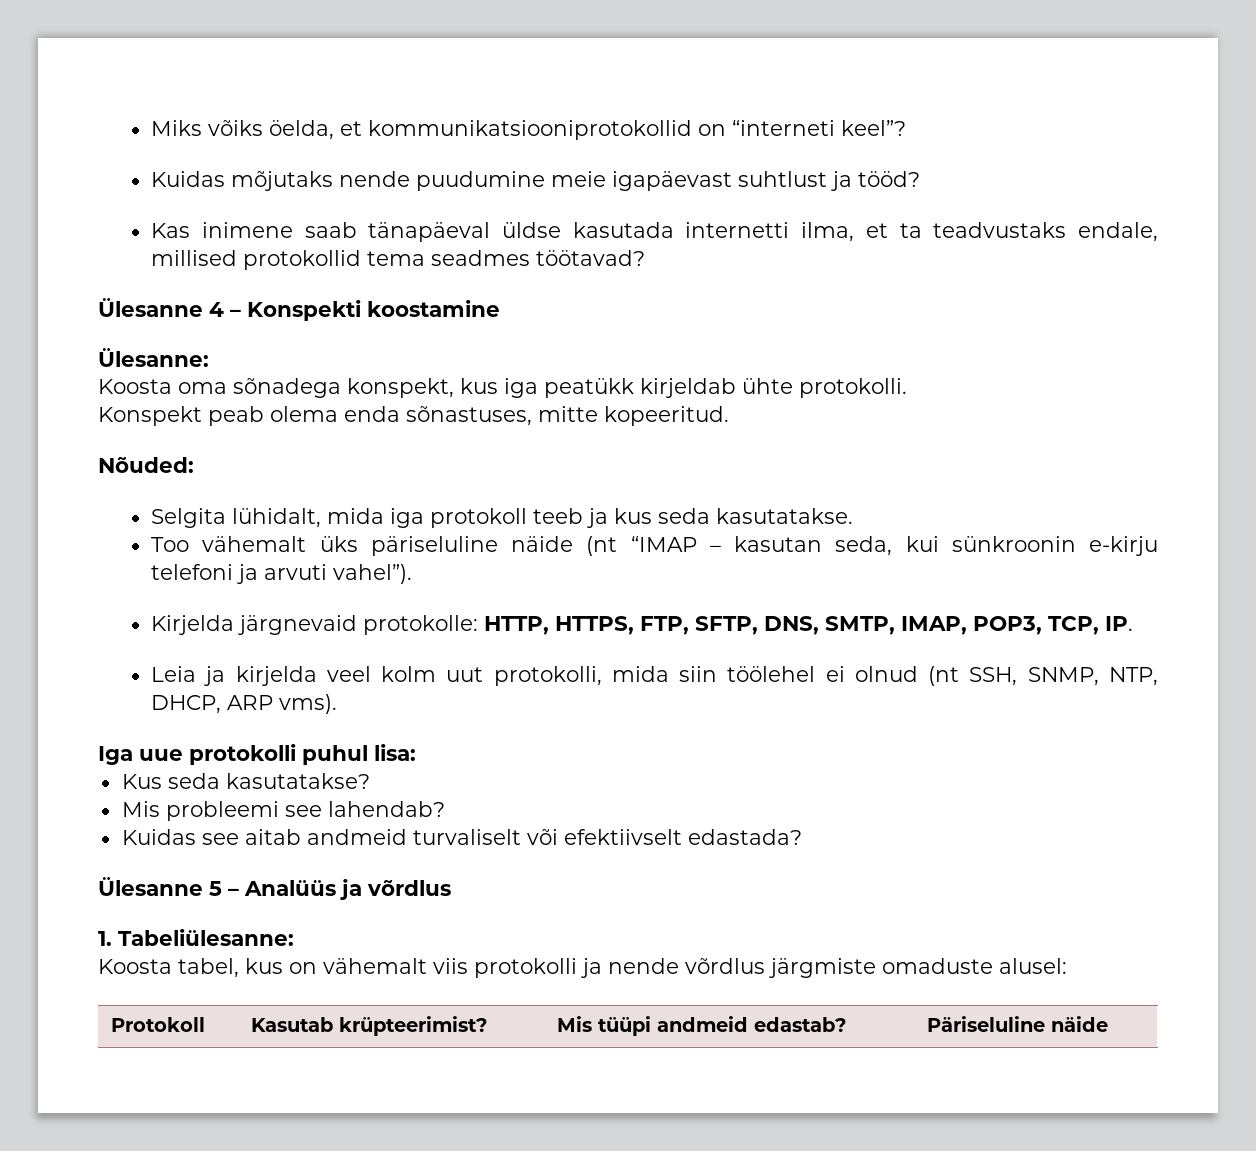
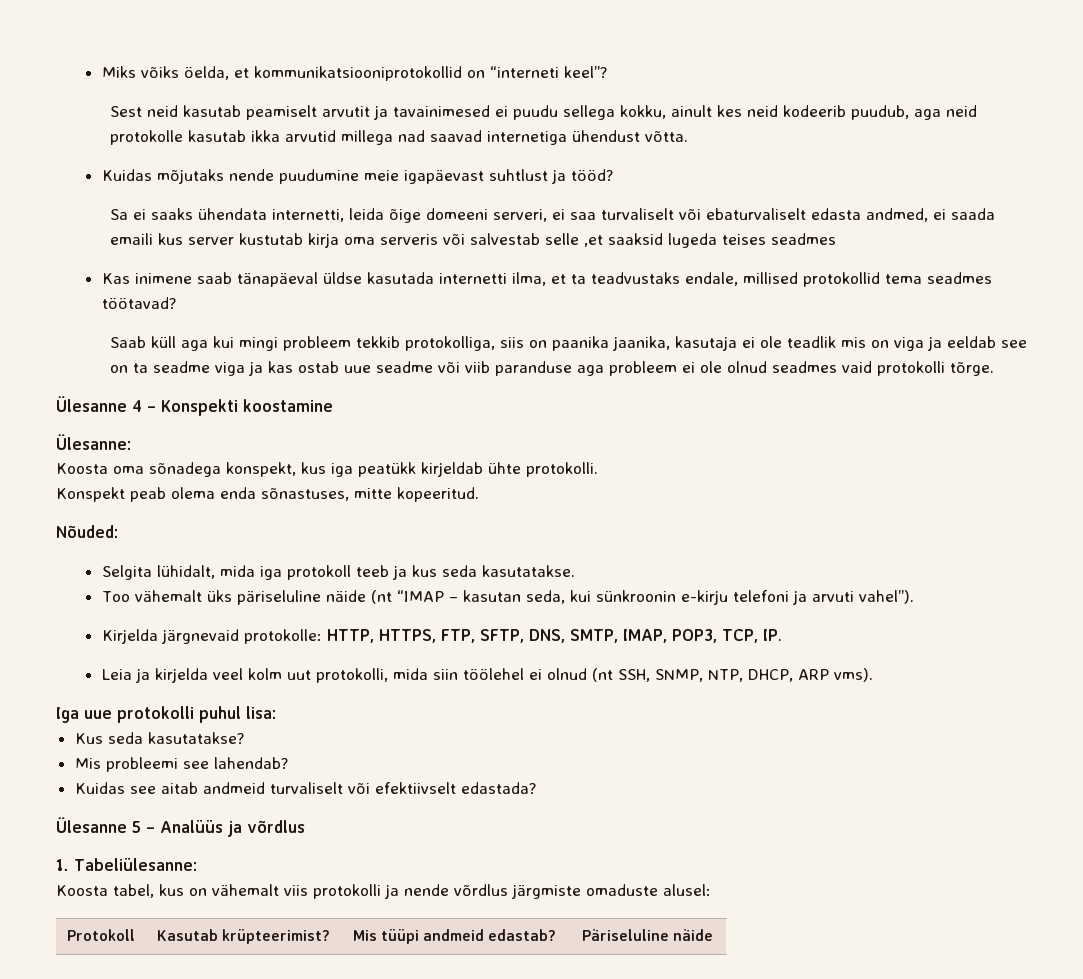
+ Sest neid kasutab peamiselt arvutit ja tavainimesed ei puudu sellega kokku, ainult kes neid kodeerib puudub, aga neid protokolle kasutab ikka arvutid millega nad saavad internetiga ühendust võtta.
+ Sa ei saaks ühendata internetti, leida õige domeeni serveri, ei saa turvaliselt või ebaturvaliselt edasta andmed, ei saada emaili kus server kustutab kirja oma serveris või salvestab selle ,et saaksid lugeda teises seadmes
+ Saab küll aga kui mingi probleem tekkib protokolliga, siis on paanika jaanika, kasutaja ei ole teadlik mis on viga ja eeldab see on ta seadme viga ja kas ostab uue seadme või viib paranduse aga probleem ei ole olnud seadmes vaid protokolli tõrge.

